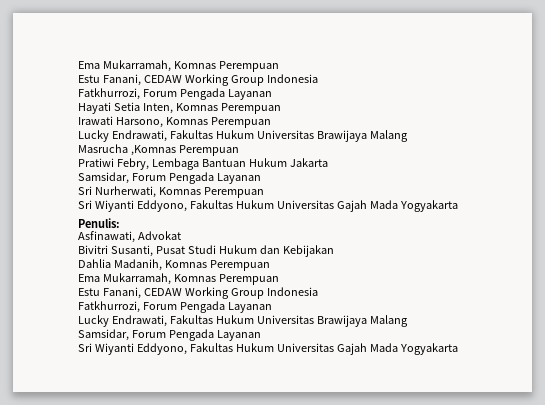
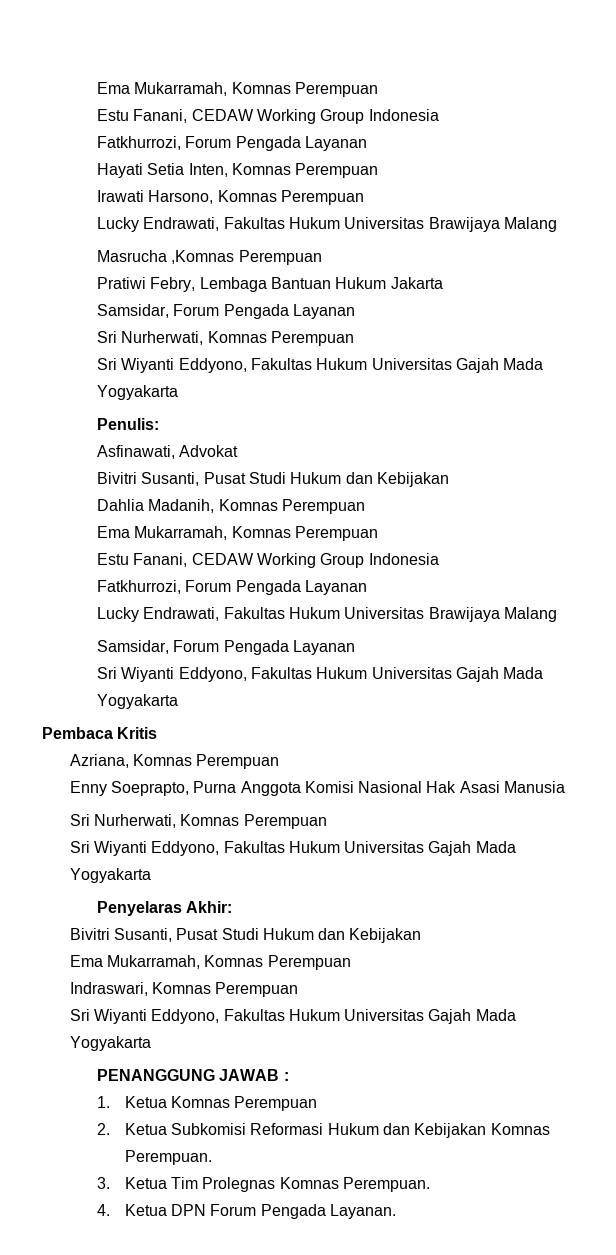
+ Pembaca Kritis
+ Azriana, Komnas Perempuan
+ Enny Soeprapto, Purna Anggota Komisi Nasional Hak Asasi Manusia
+ Sri Nurherwati, Komnas Perempuan
+ Sri Wiyanti Eddyono, Fakultas Hukum Universitas Gajah Mada Yogyakarta
+ Penyelaras Akhir:
+ Bivitri Susanti, Pusat Studi Hukum dan Kebijakan
+ Ema Mukarramah, Komnas Perempuan
+ Indraswari, Komnas Perempuan
+ Sri Wiyanti Eddyono, Fakultas Hukum Universitas Gajah Mada Yogyakarta
+ PENANGGUNG JAWAB :
+ 1. Ketua Komnas Perempuan
+ 2. Ketua Subkomisi Reformasi Hukum dan Kebijakan Komnas Perempuan.
+ 3. Ketua Tim Prolegnas Komnas Perempuan.
+ 4. Ketua DPN Forum Pengada Layanan.

